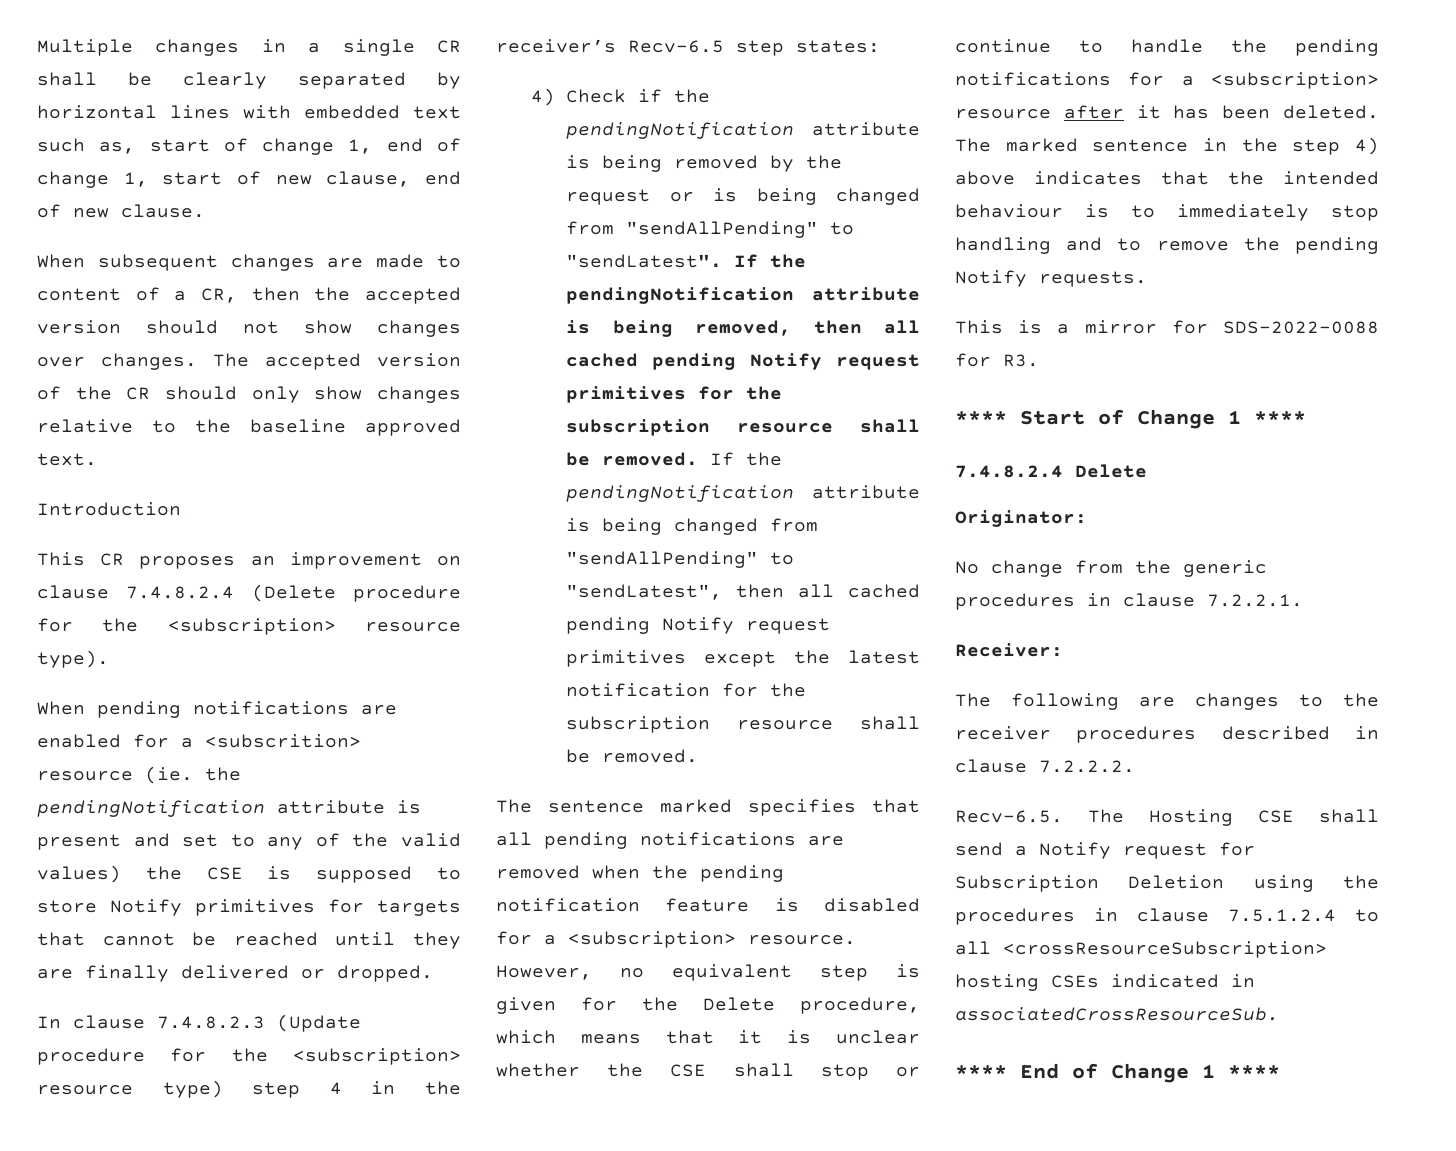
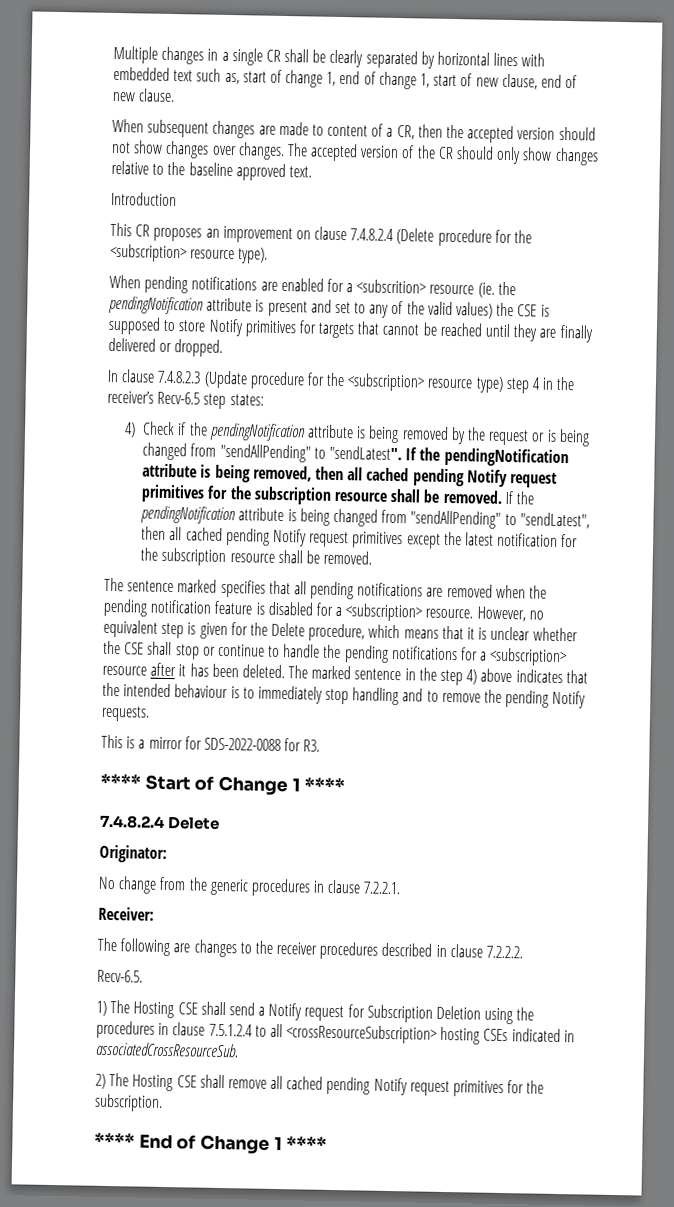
- Recv-6.5. The Hosting CSE shall send a Notify request for Subscription Deletion using the procedures in clause 7.5.1.2.4 to all <crossResourceSubscription> hosting CSEs indicated in associatedCrossResourceSub.
+ Recv-6.5.
+ 1) The Hosting CSE shall send a Notify request for Subscription Deletion using the procedures in clause 7.5.1.2.4 to all <crossResourceSubscription> hosting CSEs indicated in associatedCrossResourceSub.
+ 2) The Hosting CSE shall remove all cached pending Notify request primitives for the subscription.

